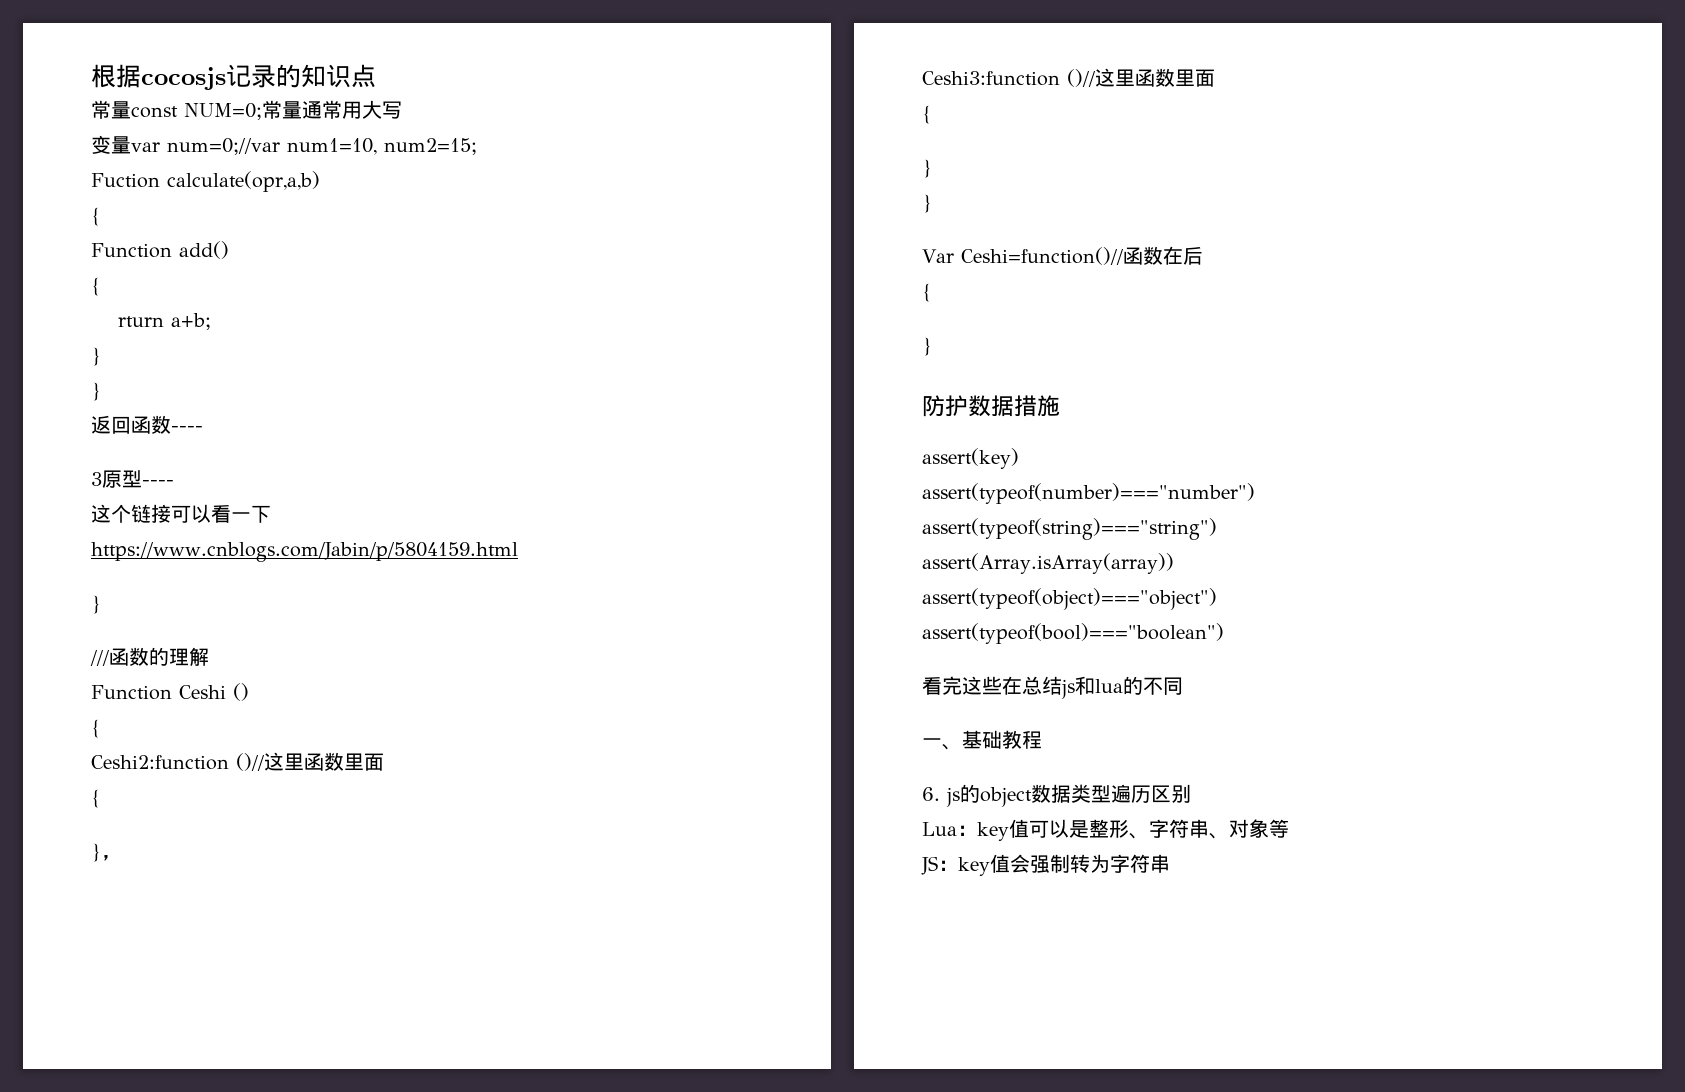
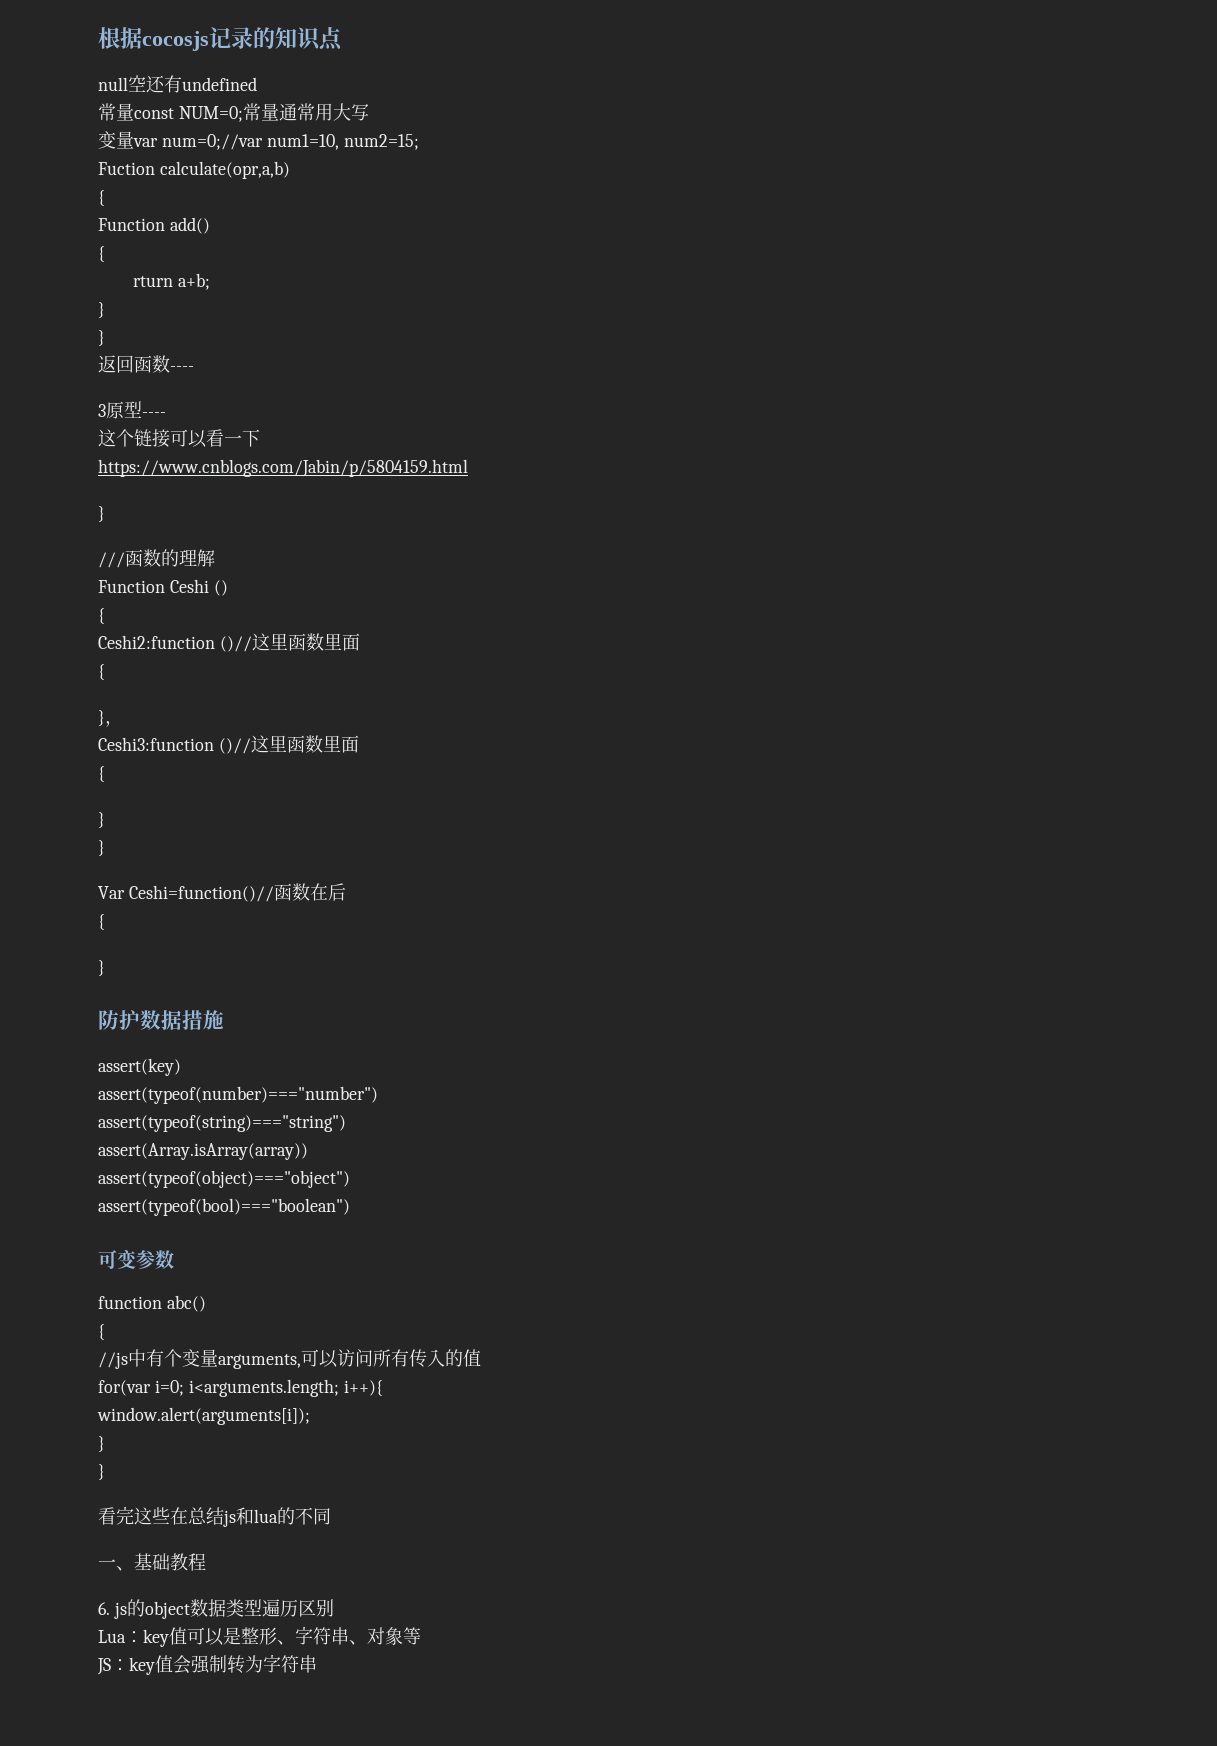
+ null空还有undefined
+ 可变参数
+ function abc()
+ {
+ //js中有个变量arguments,可以访问所有传入的值
+ for(var i=0; i<arguments.length; i++){
+ window.alert(arguments[i]);
+ }
+ }

